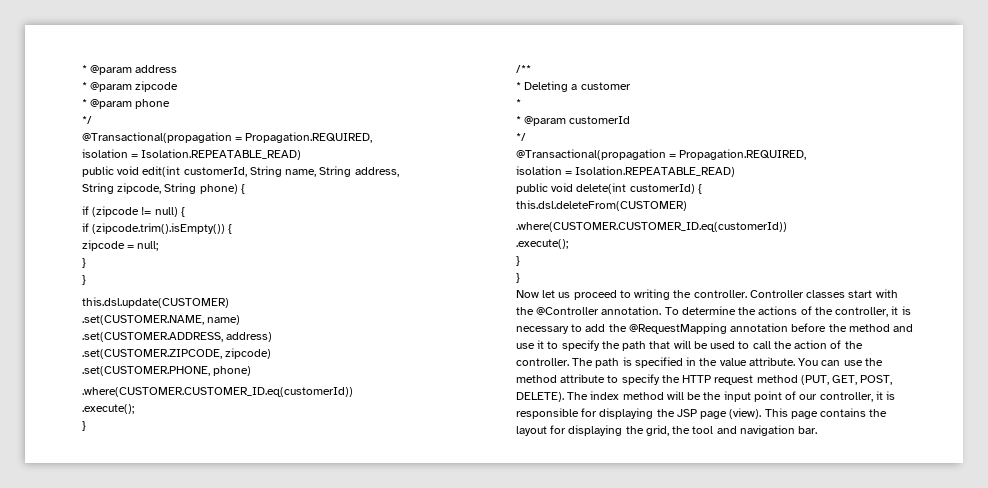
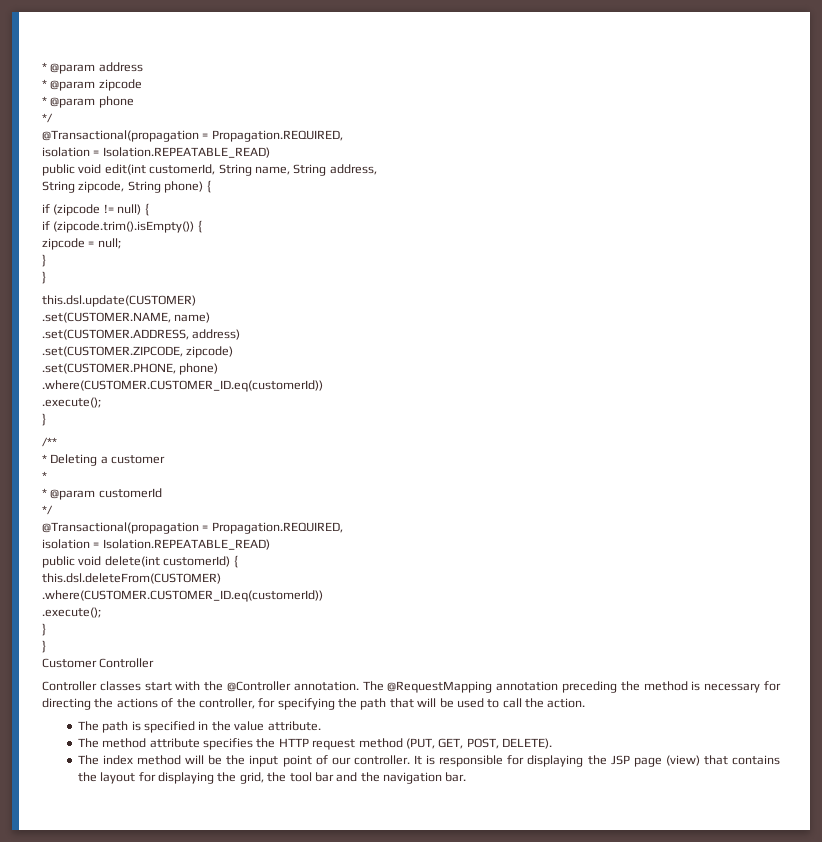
- Now let us proceed to writing the controller. Controller classes start with the @Controller annotation.
+ Customer Controller
+ Controller classes start with the @Controller annotation.
- To determine the actions of the controller, it is necessary to add the @RequestMapping annotation before the method and use it to specify the path that will be used to call the action of the controller. The path is specified in the value attribute. You can use the method attribute to specify the HTTP request method (PUT, GET, POST, DELETE). The index method will be the input point of our controller, it is responsible for displaying the JSP page (view). This page contains the layout for displaying the grid, the tool and navigation bar.
+ The @RequestMapping annotation preceding the method is necessary for directing the actions of the controller, for specifying the path that will be used to call the action.
+ The path is specified in the value attribute.
+ The method attribute specifies the HTTP request method (PUT, GET, POST, DELETE).
+ The index method will be the input point of our controller. It is responsible for displaying the JSP page (view) that contains the layout for displaying the grid, the tool bar and the navigation bar.

